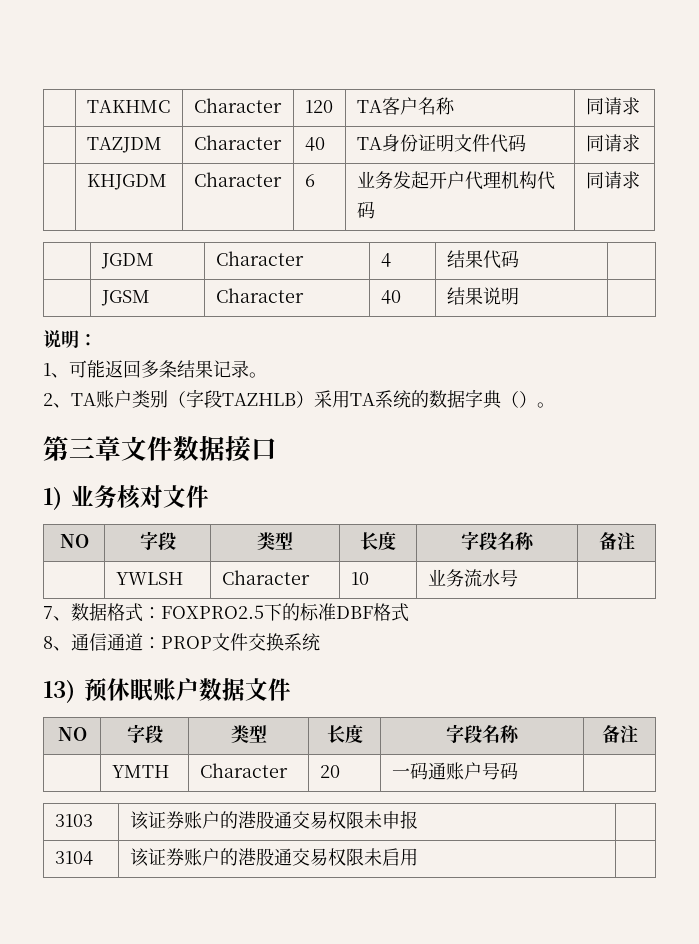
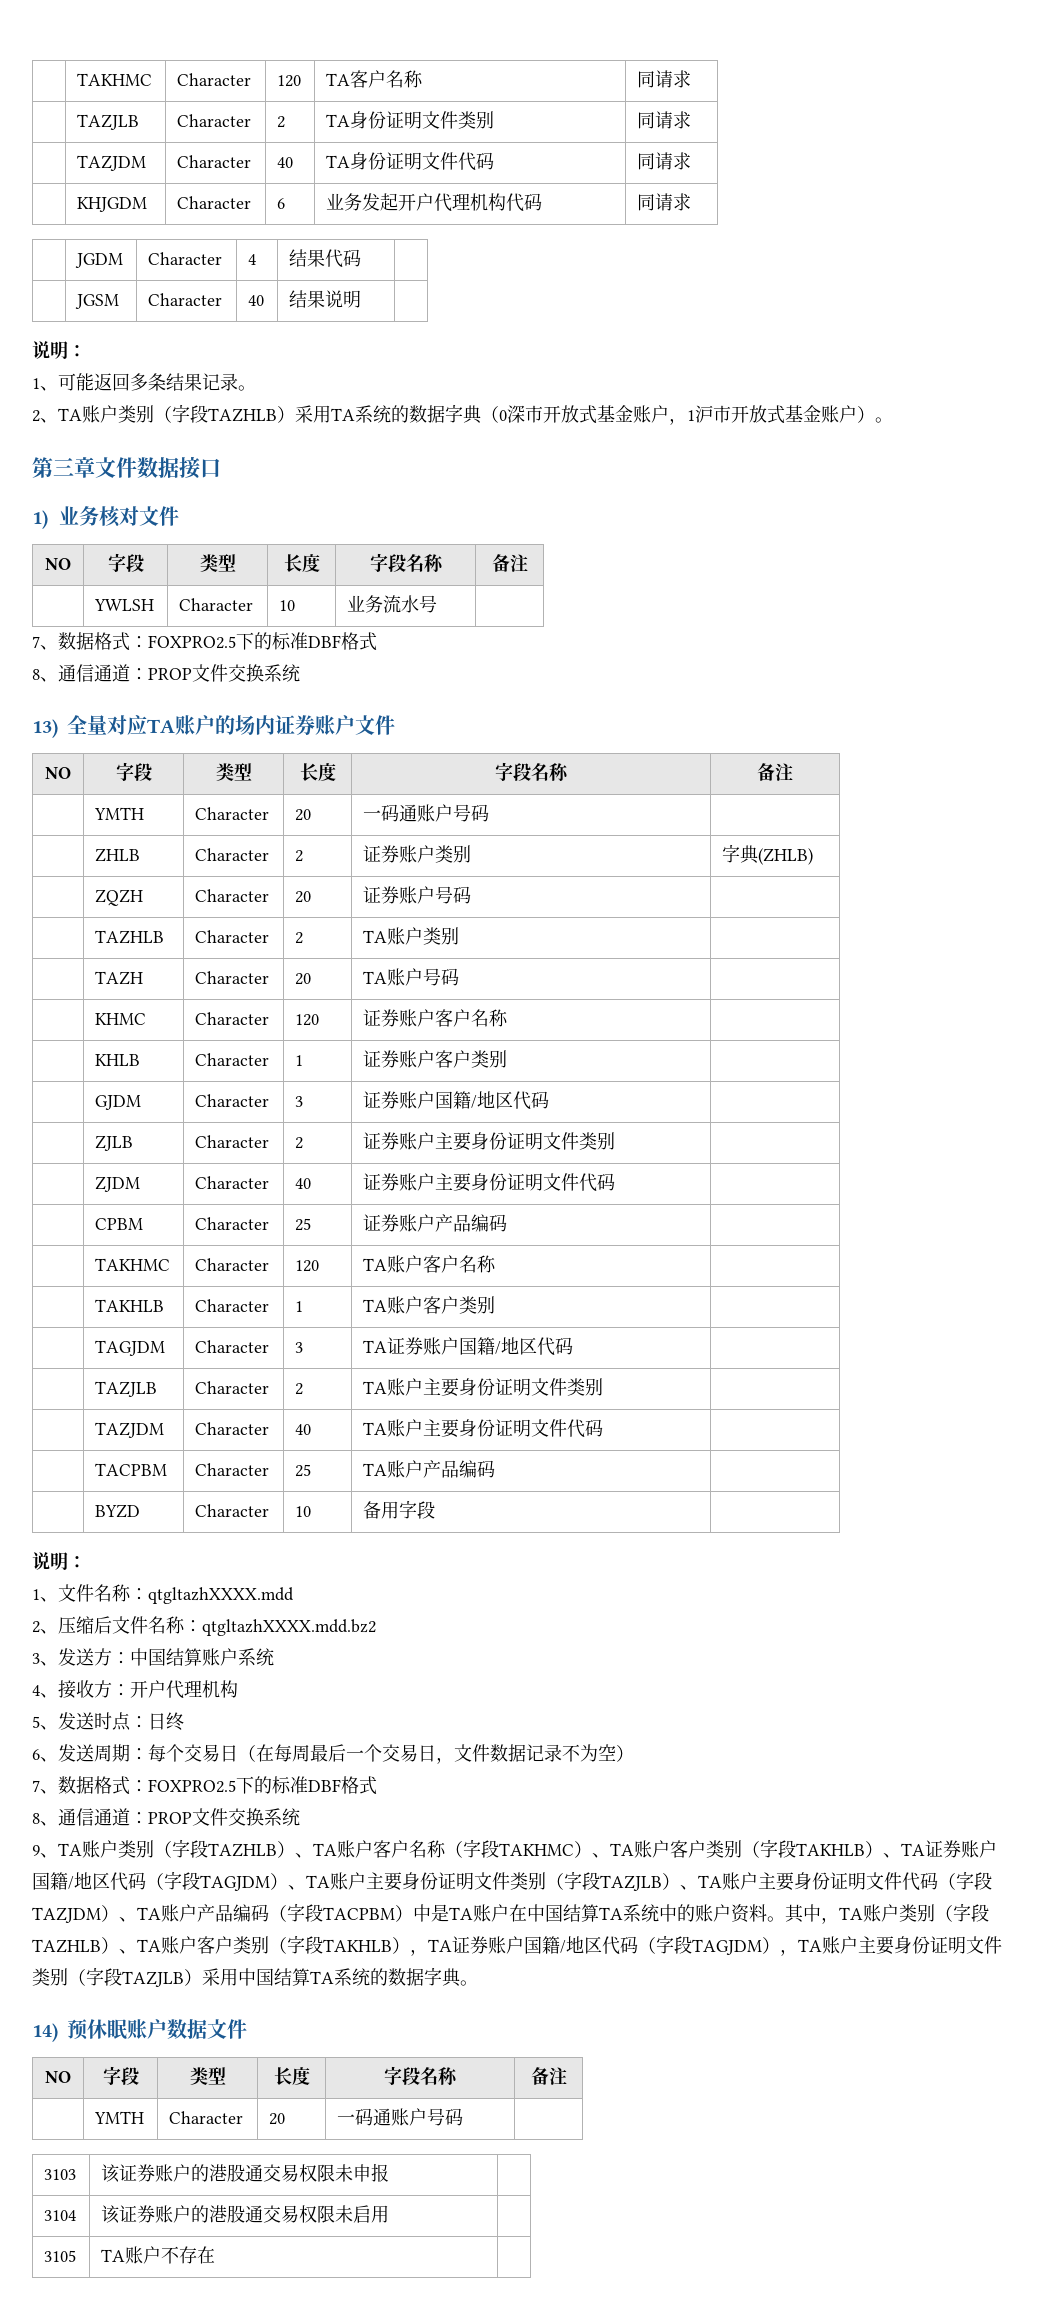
+ | TAZJLB | Character | 2 | TA身份证明文件类别 | 同请求
- 2、TA账户类别（字段TAZHLB）采用TA系统的数据字典（）。
+ 2、TA账户类别（字段TAZHLB）采用TA系统的数据字典（0深市开放式基金账户，1沪市开放式基金账户）。
- 13)预休眠账户数据文件
+ 13)全量对应TA账户的场内证券账户文件
+ NO | 字段 | 类型 | 长度 | 字段名称 | 备注
+ | YMTH | Character | 20 | 一码通账户号码 |
+ | ZHLB | Character | 2 | 证券账户类别 | 字典(ZHLB)
+ | ZQZH | Character | 20 | 证券账户号码 |
+ | TAZHLB | Character | 2 | TA账户类别 |
+ | TAZH | Character | 20 | TA账户号码 |
+ | KHMC | Character | 120 | 证券账户客户名称 |
+ | KHLB | Character | 1 | 证券账户客户类别 |
+ | GJDM | Character | 3 | 证券账户国籍/地区代码 |
+ | ZJLB | Character | 2 | 证券账户主要身份证明文件类别 |
+ | ZJDM | Character | 40 | 证券账户主要身份证明文件代码 |
+ | CPBM | Character | 25 | 证券账户产品编码 |
+ | TAKHMC | Character | 120 | TA账户客户名称 |
+ | TAKHLB | Character | 1 | TA账户客户类别 |
+ | TAGJDM | Character | 3 | TA证券账户国籍/地区代码 |
+ | TAZJLB | Character | 2 | TA账户主要身份证明文件类别 |
+ | TAZJDM | Character | 40 | TA账户主要身份证明文件代码 |
+ | TACPBM | Character | 25 | TA账户产品编码 |
+ | BYZD | Character | 10 | 备用字段 |
+ 说明：
+ 1、文件名称：qtgltazhXXXX.mdd
+ 2、压缩后文件名称：qtgltazhXXXX.mdd.bz2
+ 3、发送方：中国结算账户系统
+ 4、接收方：开户代理机构
+ 5、发送时点：日终
+ 6、发送周期：每个交易日（在每周最后一个交易日，文件数据记录不为空）
+ 7、数据格式：FOXPRO2.5下的标准DBF格式
+ 8、通信通道：PROP文件交换系统
+ 9、TA账户类别（字段TAZHLB）、TA账户客户名称（字段TAKHMC）、TA账户客户类别（字段TAKHLB）、TA证券账户国籍/地区代码（字段TAGJDM）、TA账户主要身份证明文件类别（字段TAZJLB）、TA账户主要身份证明文件代码（字段TAZJDM）、TA账户产品编码（字段TACPBM）中是TA账户在中国结算TA系统中的账户资料。其中，TA账户类别（字段TAZHLB）、TA账户客户类别（字段TAKHLB），TA证券账户国籍/地区代码（字段TAGJDM），TA账户主要身份证明文件类别（字段TAZJLB）采用中国结算TA系统的数据字典。
+ 14)预休眠账户数据文件
+ 3105 | TA账户不存在 |

